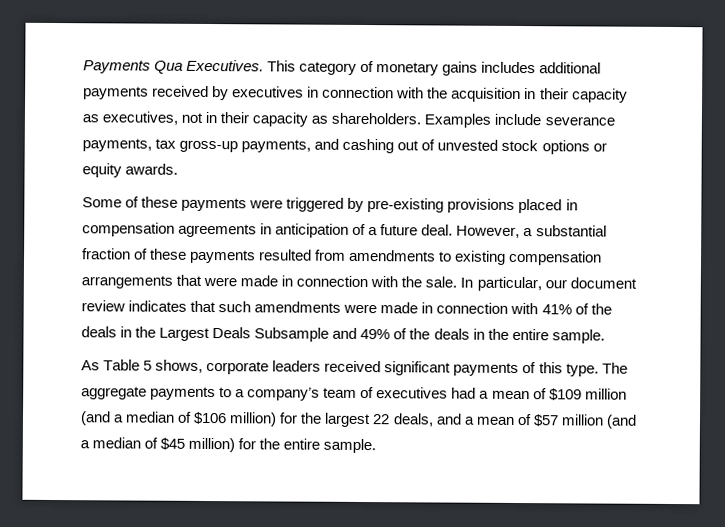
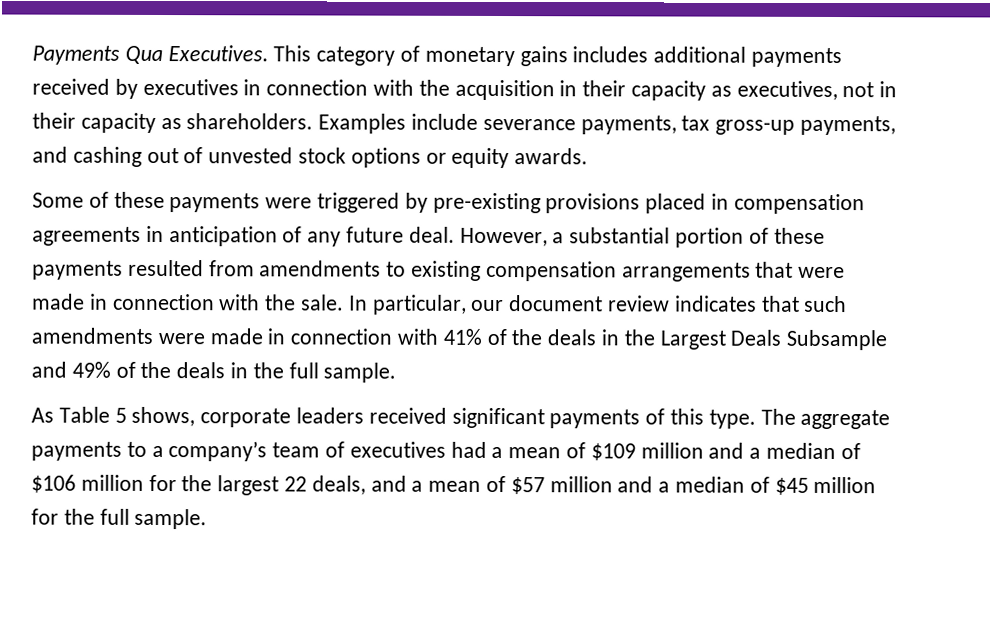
- Some of these payments were triggered by pre-existing provisions placed in compensation agreements in anticipation of a future deal.
+ Some of these payments were triggered by pre-existing provisions placed in compensation agreements in anticipation of any future deal.
- However, a substantial fraction of these payments resulted from amendments to existing compensation arrangements that were made in connection with the sale.
+ However, a substantial portion of these payments resulted from amendments to existing compensation arrangements that were made in connection with the sale.
- In particular, our document review indicates that such amendments were made in connection with 41% of the deals in the Largest Deals Subsample and 49% of the deals in the entire sample.
+ In particular, our document review indicates that such amendments were made in connection with 41% of the deals in the Largest Deals Subsample and 49% of the deals in the full sample.
- The aggregate payments to a company’s team of executives had a mean of $109 million (and a median of $106 million) for the largest 22 deals, and a mean of $57 million (and a median of $45 million) for the entire sample.
+ The aggregate payments to a company’s team of executives had a mean of $109 million and a median of $106 million for the largest 22 deals, and a mean of $57 million and a median of $45 million for the full sample.

